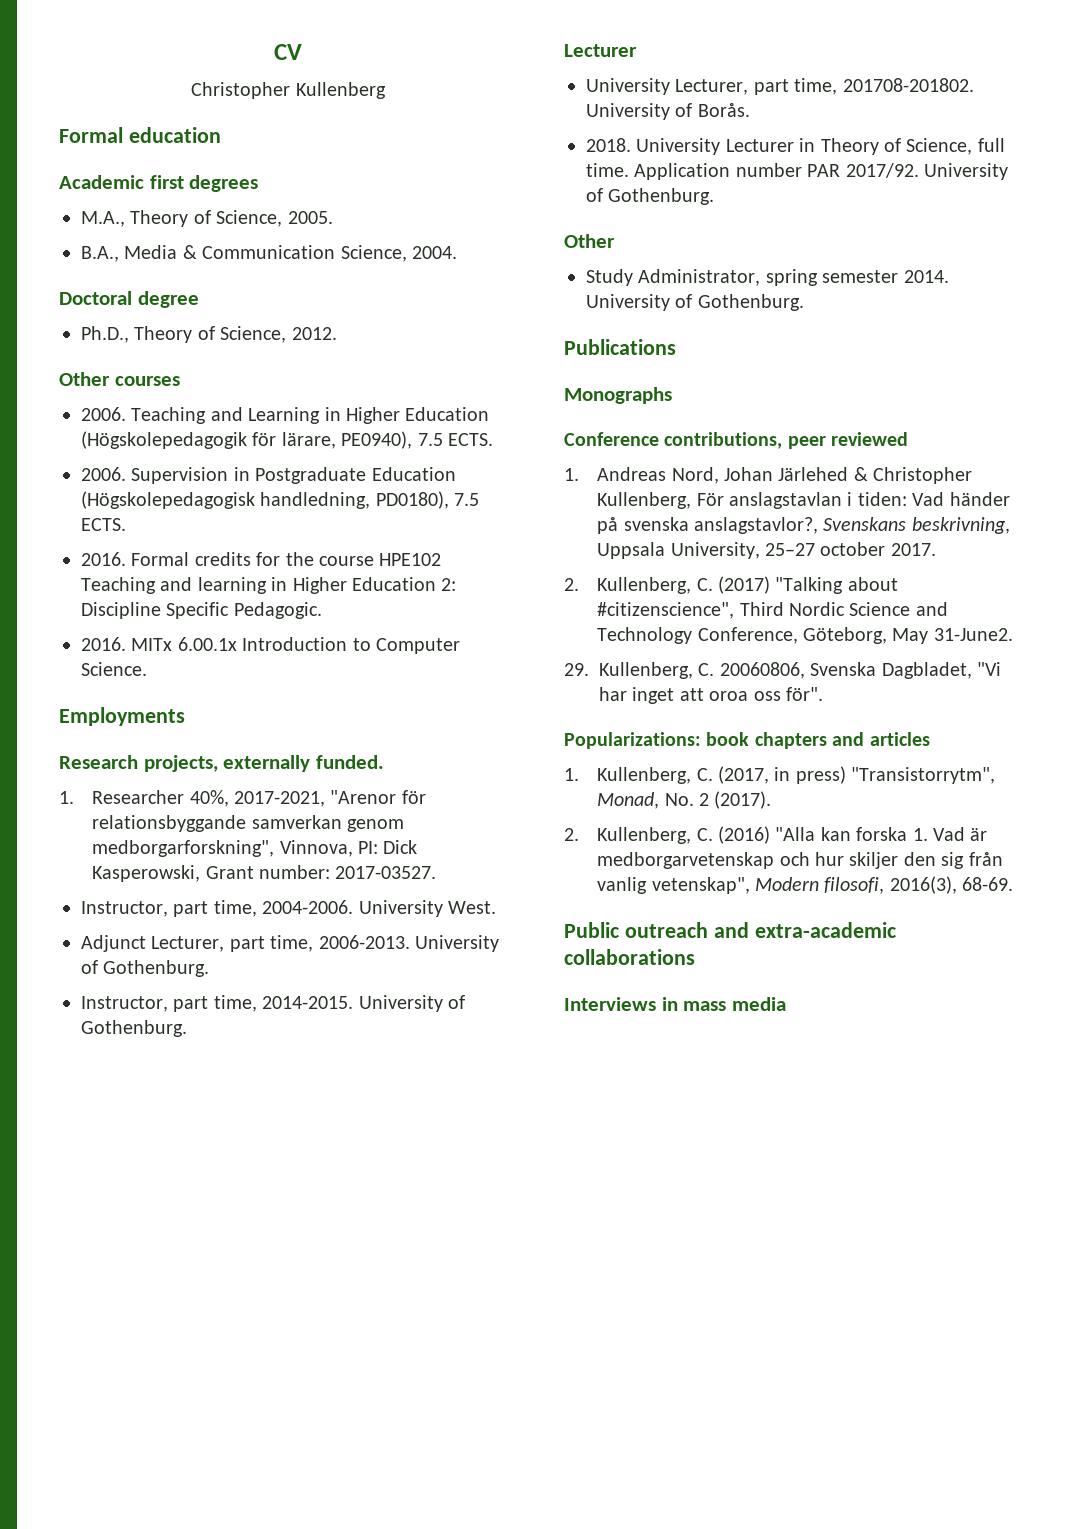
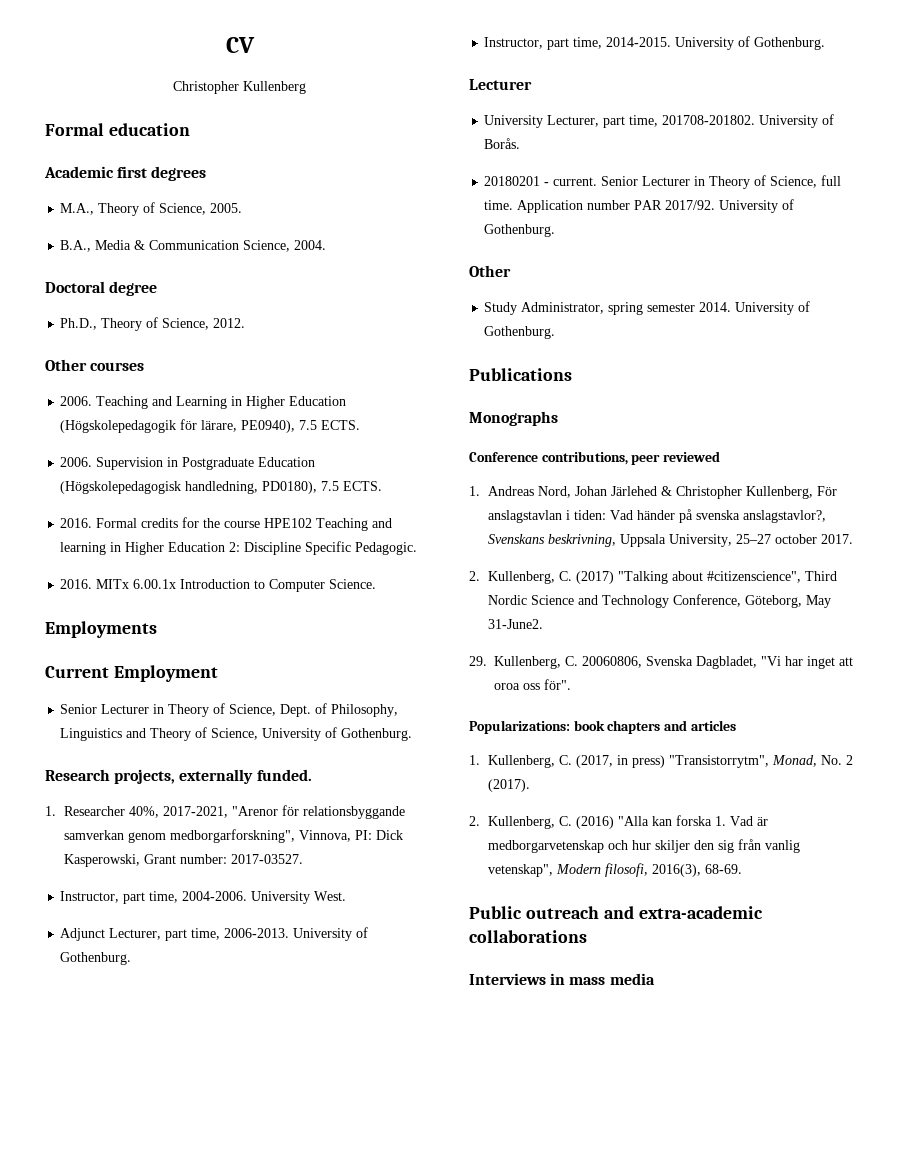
+ Current Employment
+ Senior Lecturer in Theory of Science, Dept. of Philosophy, Linguistics and Theory of Science, University of Gothenburg.
- 2018. University Lecturer in Theory of Science, full time.
+ 20180201 - current. Senior Lecturer in Theory of Science, full time.

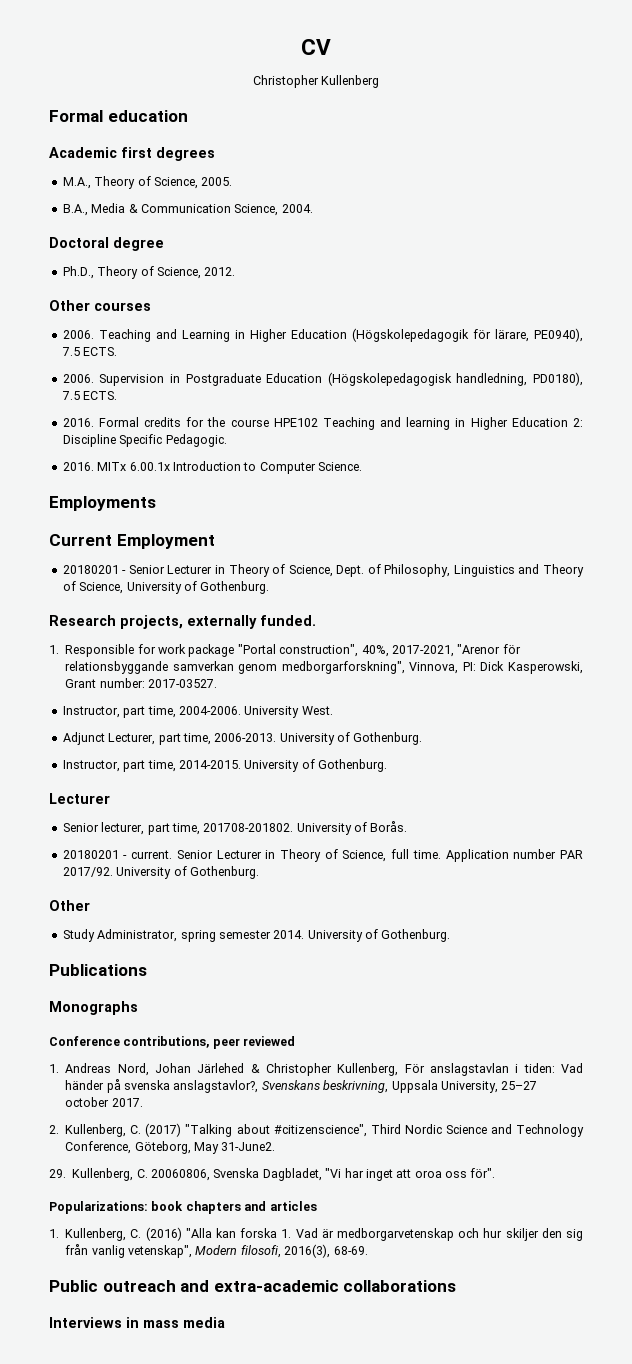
- Senior Lecturer in Theory of Science, Dept. of Philosophy, Linguistics and Theory of Science, University of Gothenburg.
+ 20180201 - Senior Lecturer in Theory of Science, Dept. of Philosophy, Linguistics and Theory of Science, University of Gothenburg.
- 1. Researcher 40%, 2017-2021, "Arenor för relationsbyggande samverkan genom medborgarforskning", Vinnova, PI: Dick Kasperowski, Grant number: 2017-03527.
+ 1. Responsible for work package "Portal construction", 40%, 2017-2021, "Arenor för relationsbyggande samverkan genom medborgarforskning", Vinnova, PI: Dick Kasperowski, Grant number: 2017-03527.
- University Lecturer, part time, 201708-201802.
+ Senior lecturer, part time, 201708-201802.
- 1. Kullenberg, C. (2017, in press) "Transistorrytm", Monad, No. 2 (2017).
- 2. Kullenberg, C. (2016) "Alla kan forska 1. Vad är medborgarvetenskap och hur skiljer den sig från vanlig vetenskap", Modern filosofi, 2016(3), 68-69.
+ 1. Kullenberg, C. (2016) "Alla kan forska 1. Vad är medborgarvetenskap och hur skiljer den sig från vanlig vetenskap", Modern filosofi, 2016(3), 68-69.

